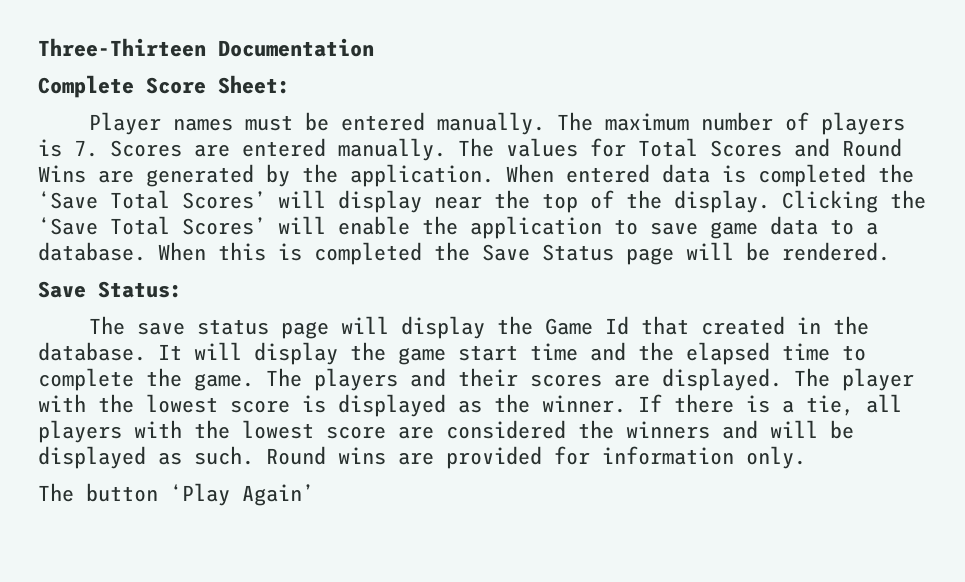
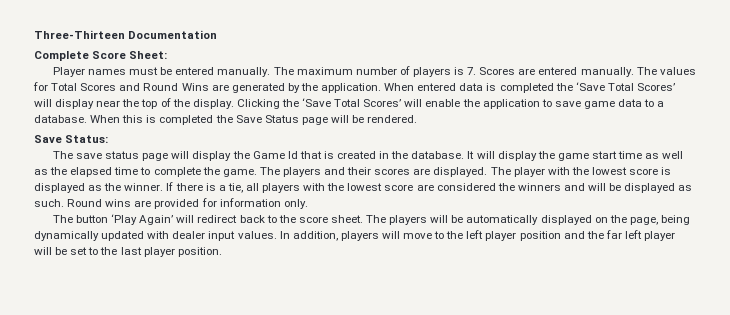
- The save status page will display the Game Id that created in the database.
+ The save status page will display the Game Id that is created in the database.
- It will display the game start time and the elapsed time to complete the game.
+ It will display the game start time as well as the elapsed time to complete the game.
- The button ‘Play Again’
+ The button ‘Play Again’ will redirect back to the score sheet. The players will be automatically displayed on the page, being dynamically updated with dealer input values. In addition, players will move to the left player position and the far left player will be set to the last player position.

